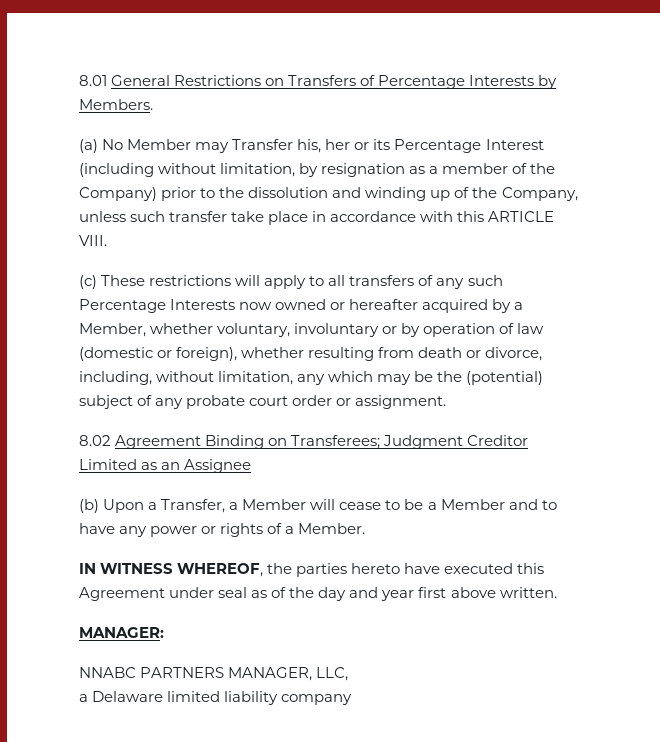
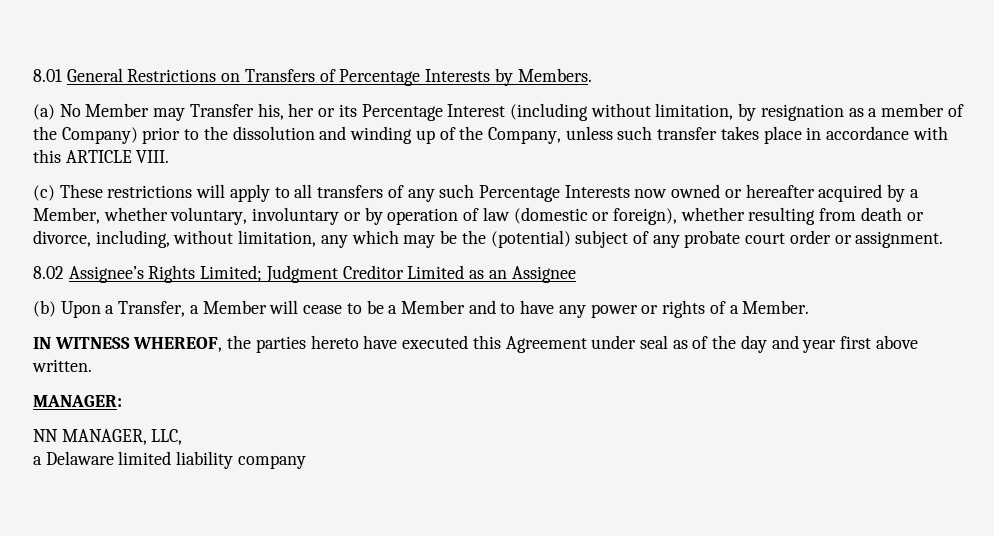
- (a) No Member may Transfer his, her or its Percentage Interest (including without limitation, by resignation as a member of the Company) prior to the dissolution and winding up of the Company, unless such transfer take place in accordance with this ARTICLE VIII.
+ (a) No Member may Transfer his, her or its Percentage Interest (including without limitation, by resignation as a member of the Company) prior to the dissolution and winding up of the Company, unless such transfer takes place in accordance with this ARTICLE VIII.
- 8.02 Agreement Binding on Transferees; Judgment Creditor Limited as an Assignee
+ 8.02 Assignee’s Rights Limited; Judgment Creditor Limited as an Assignee
- NNABC PARTNERS MANAGER, LLC,
+ NN MANAGER, LLC,

